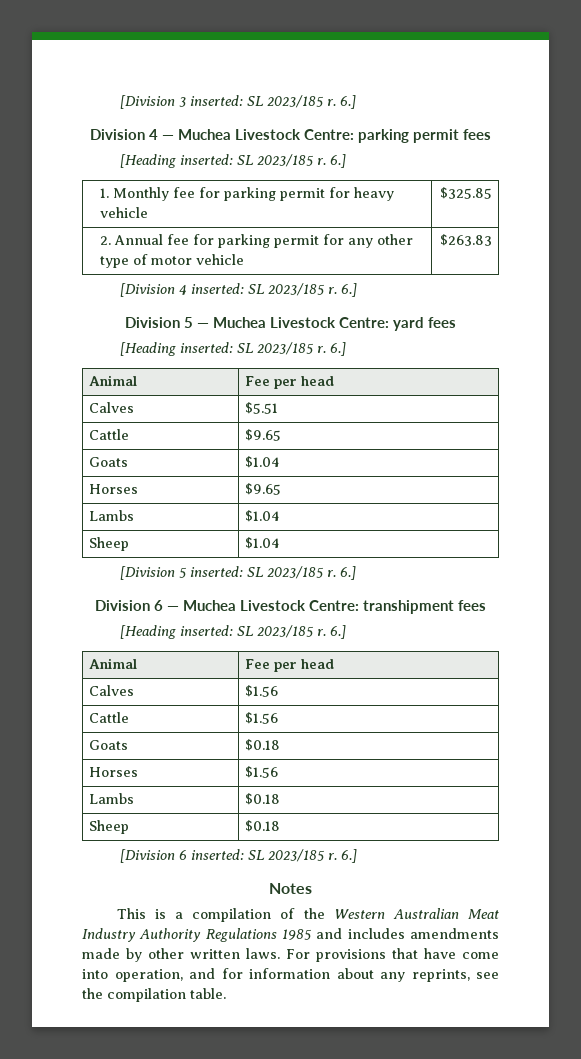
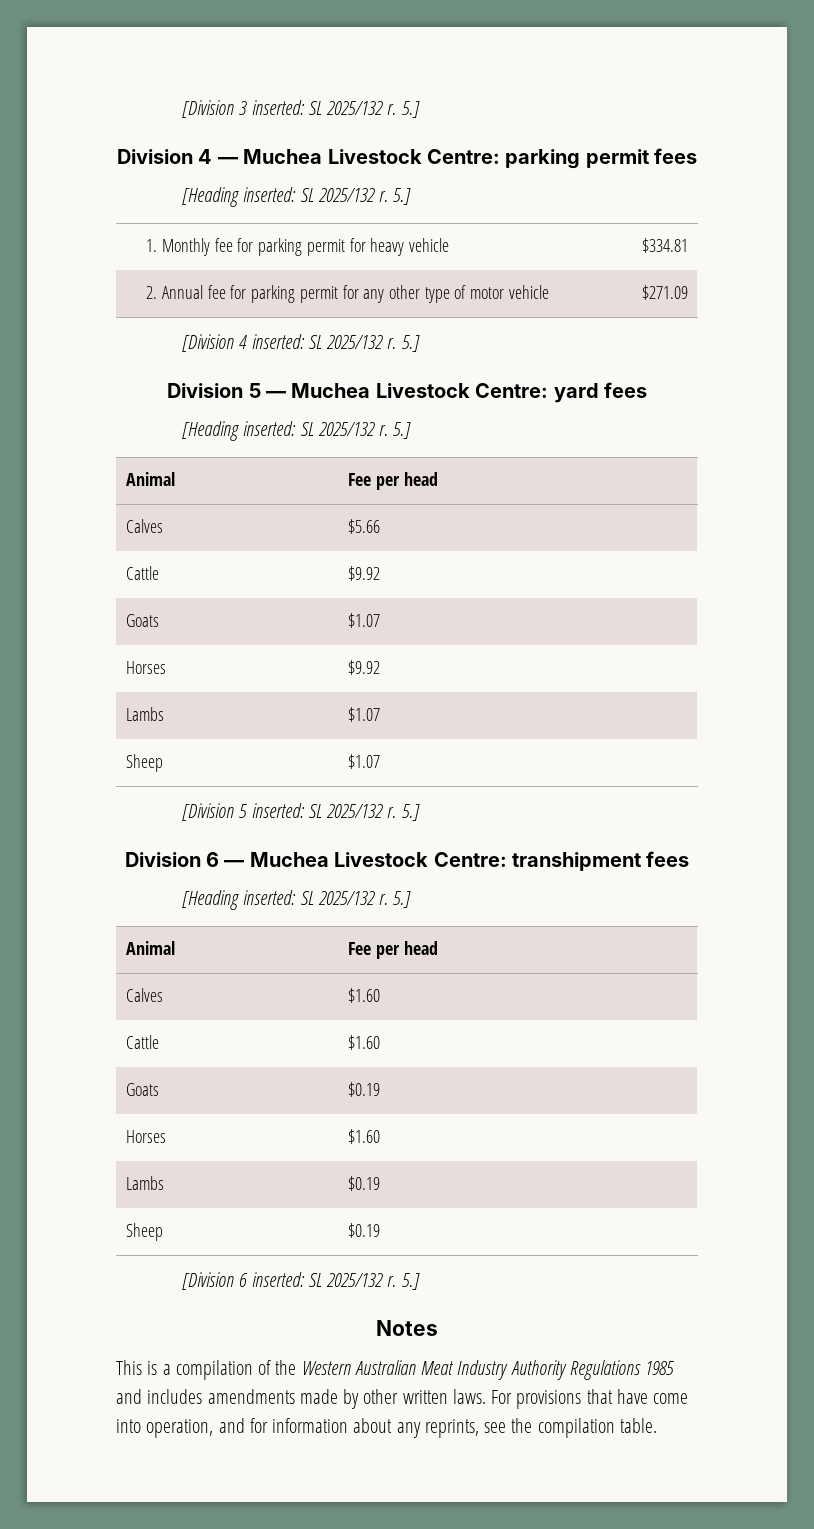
- [Division 3 inserted: SL 2023/185 r. 6.]
+ [Division 3 inserted: SL 2025/132 r. 5.]
  Division 4 — Muchea Livestock Centre: parking permit fees
- [Heading inserted: SL 2023/185 r. 6.]
+ [Heading inserted: SL 2025/132 r. 5.]
- 1. Monthly fee for parking permit for heavy vehicle | $325.85
+ 1. Monthly fee for parking permit for heavy vehicle | $334.81
- 2. Annual fee for parking permit for any other type of motor vehicle | $263.83
+ 2. Annual fee for parking permit for any other type of motor vehicle | $271.09
- [Division 4 inserted: SL 2023/185 r. 6.]
+ [Division 4 inserted: SL 2025/132 r. 5.]
  Division 5 — Muchea Livestock Centre: yard fees
- [Heading inserted: SL 2023/185 r. 6.]
+ [Heading inserted: SL 2025/132 r. 5.]
  Animal | Fee per head
- Calves | $5.51
- Cattle | $9.65
- Goats | $1.04
- Horses | $9.65
- Lambs | $1.04
- Sheep | $1.04
+ Calves | $5.66
+ Cattle | $9.92
+ Goats | $1.07
+ Horses | $9.92
+ Lambs | $1.07
+ Sheep | $1.07
- [Division 5 inserted: SL 2023/185 r. 6.]
+ [Division 5 inserted: SL 2025/132 r. 5.]
  Division 6 — Muchea Livestock Centre: transhipment fees
- [Heading inserted: SL 2023/185 r. 6.]
+ [Heading inserted: SL 2025/132 r. 5.]
  Animal | Fee per head
- Calves | $1.56
- Cattle | $1.56
- Goats | $0.18
- Horses | $1.56
- Lambs | $0.18
- Sheep | $0.18
+ Calves | $1.60
+ Cattle | $1.60
+ Goats | $0.19
+ Horses | $1.60
+ Lambs | $0.19
+ Sheep | $0.19
- [Division 6 inserted: SL 2023/185 r. 6.]
+ [Division 6 inserted: SL 2025/132 r. 5.]

